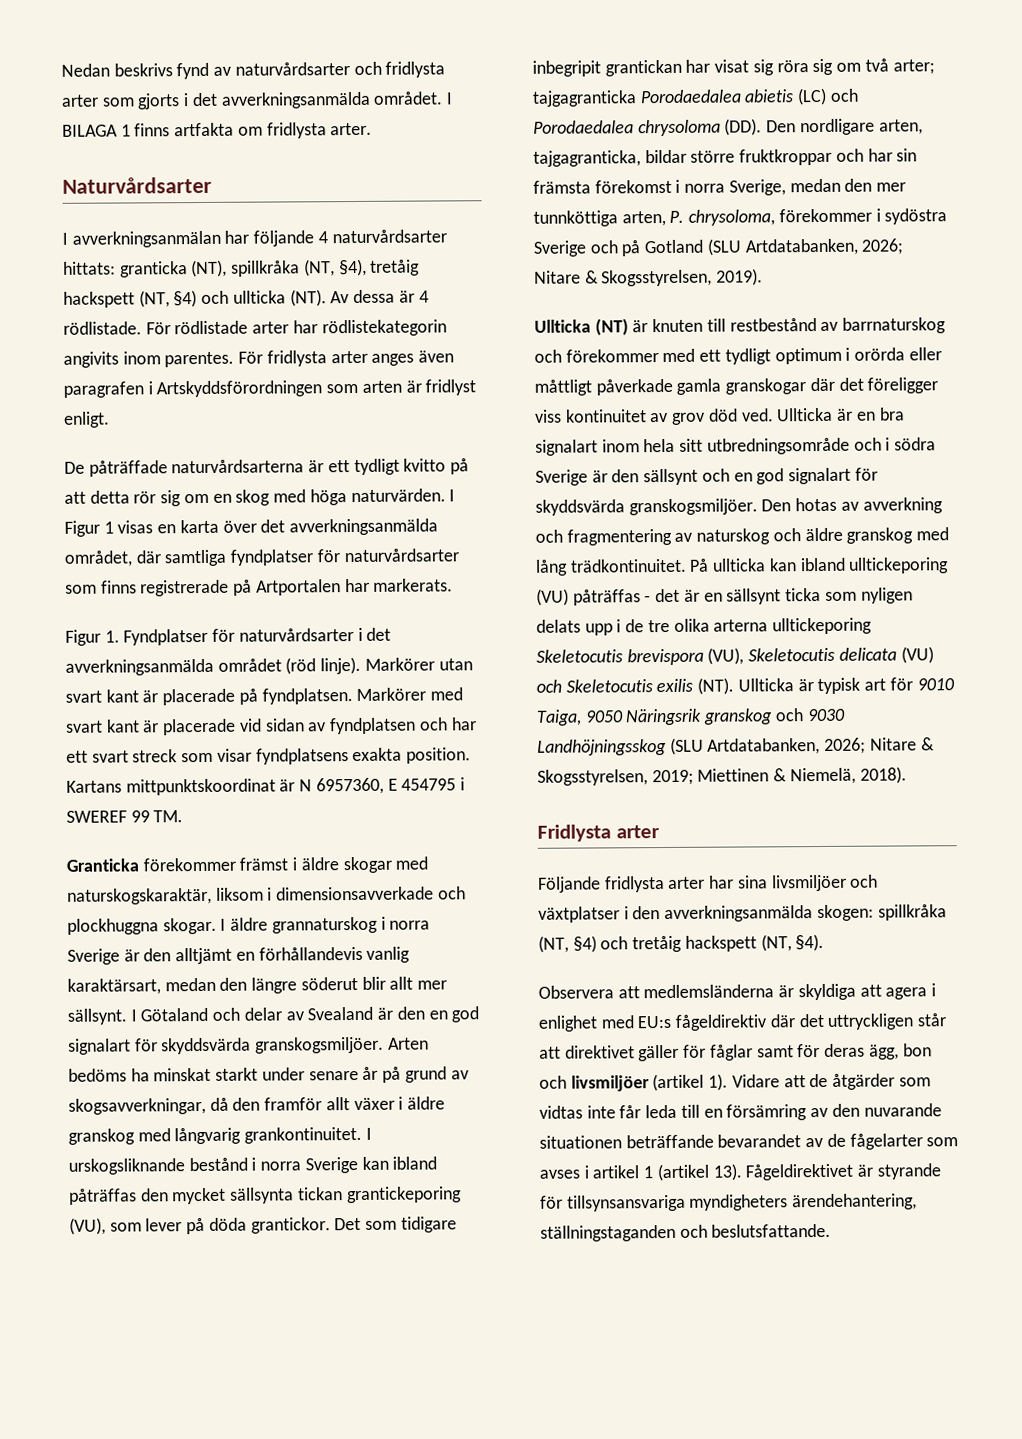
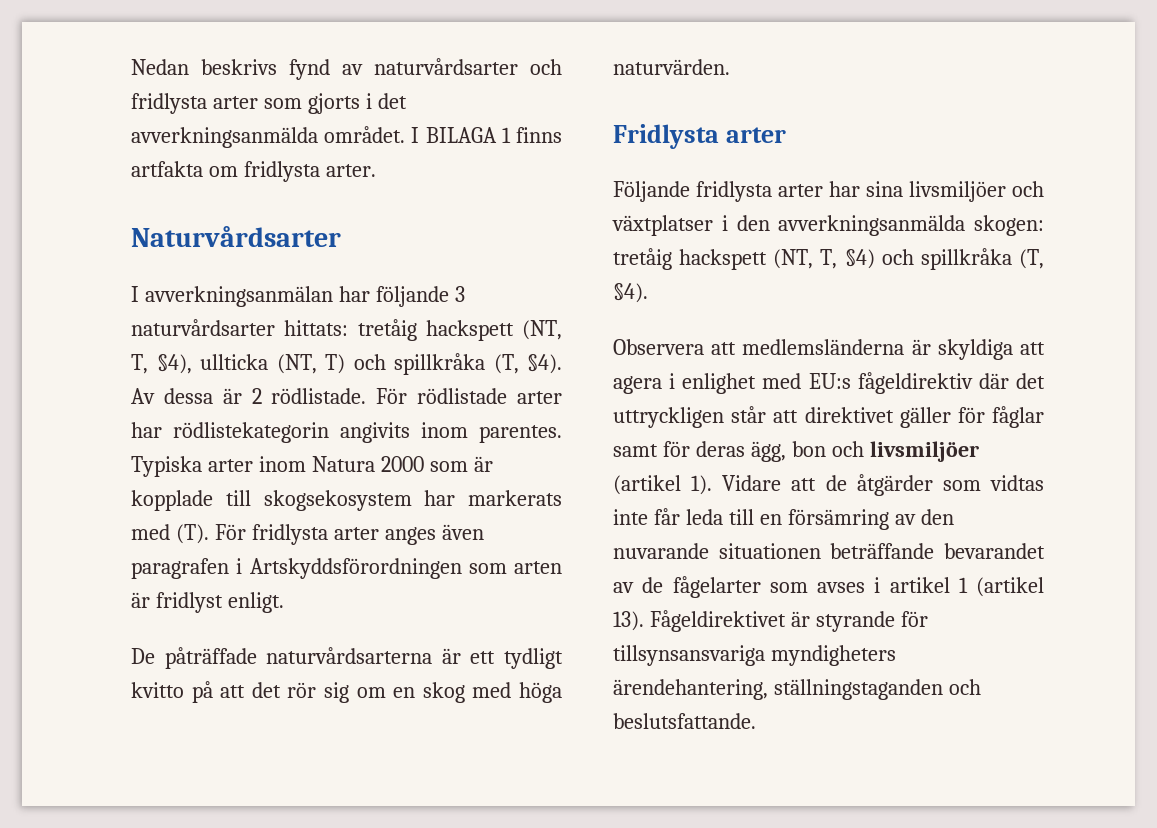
- I avverkningsanmälan har följande 4 naturvårdsarter hittats: granticka (NT), spillkråka (NT, §4), tretåig hackspett (NT, §4) och ullticka (NT). Av dessa är 4 rödlistade.
+ I avverkningsanmälan har följande 3 naturvårdsarter hittats: tretåig hackspett (NT, T, §4), ullticka (NT, T) och spillkråka (T, §4). Av dessa är 2 rödlistade.
- För fridlysta arter anges även paragrafen i Artskyddsförordningen som arten är fridlyst enligt.
+ Typiska arter inom Natura 2000 som är kopplade till skogsekosystem har markerats med (T). För fridlysta arter anges även paragrafen i Artskyddsförordningen som arten är fridlyst enligt.
- De påträffade naturvårdsarterna är ett tydligt kvitto på att detta rör sig om en skog med höga naturvärden. I Figur 1 visas en karta över det avverkningsanmälda området, där samtliga fyndplatser för naturvårdsarter som finns registrerade på Artportalen har markerats.
- Figur 1. Fyndplatser för naturvårdsarter i det avverkningsanmälda området (röd linje). Markörer utan svart kant är placerade på fyndplatsen. Markörer med svart kant är placerade vid sidan av fyndplatsen och har ett svart streck som visar fyndplatsens exakta position. Kartans mittpunktskoordinat är N 6957360, E 454795 i SWEREF 99 TM.
- Granticka förekommer främst i äldre skogar med naturskogskaraktär, liksom i dimensionsavverkade och plockhuggna skogar. I äldre grannaturskog i norra Sverige är den alltjämt en förhållandevis vanlig karaktärsart, medan den längre söderut blir allt mer sällsynt. I Götaland och delar av Svealand är den en god signalart för skyddsvärda granskogsmiljöer. Arten bedöms ha minskat starkt under senare år på grund av skogsavverkningar, då den framför allt växer i äldre granskog med långvarig grankontinuitet. I urskogsliknande bestånd i norra Sverige kan ibland påträffas den mycket sällsynta tickan grantickeporing (VU), som lever på döda grantickor. Det som tidigare inbegripit grantickan har visat sig röra sig om två arter; tajgagranticka Porodaedalea abietis (LC) och Porodaedalea chrysoloma (DD). Den nordligare arten, tajgagranticka, bildar större fruktkroppar och har sin främsta förekomst i norra Sverige, medan den mer tunnköttiga arten, P. chrysoloma, förekommer i sydöstra Sverige och på Gotland (SLU Artdatabanken, 2026; Nitare & Skogsstyrelsen, 2019).
- Ullticka (NT) är knuten till restbestånd av barrnaturskog och förekommer med ett tydligt optimum i orörda eller måttligt påverkade gamla granskogar där det föreligger viss kontinuitet av grov död ved. Ullticka är en bra signalart inom hela sitt utbredningsområde och i södra Sverige är den sällsynt och en god signalart för skyddsvärda granskogsmiljöer. Den hotas av avverkning och fragmentering av naturskog och äldre granskog med lång trädkontinuitet. På ullticka kan ibland ulltickeporing (VU) påträffas - det är en sällsynt ticka som nyligen delats upp i de tre olika arterna ulltickeporing Skeletocutis brevispora (VU), Skeletocutis delicata (VU) och Skeletocutis exilis (NT). Ullticka är typisk art för 9010 Taiga, 9050 Näringsrik granskog och 9030 Landhöjningsskog (SLU Artdatabanken, 2026; Nitare & Skogsstyrelsen, 2019; Miettinen & Niemelä, 2018).
+ De påträffade naturvårdsarterna är ett tydligt kvitto på att det rör sig om en skog med höga naturvärden.
- Följande fridlysta arter har sina livsmiljöer och växtplatser i den avverkningsanmälda skogen: spillkråka (NT, §4) och tretåig hackspett (NT, §4).
+ Följande fridlysta arter har sina livsmiljöer och växtplatser i den avverkningsanmälda skogen: tretåig hackspett (NT, T, §4) och spillkråka (T, §4).

